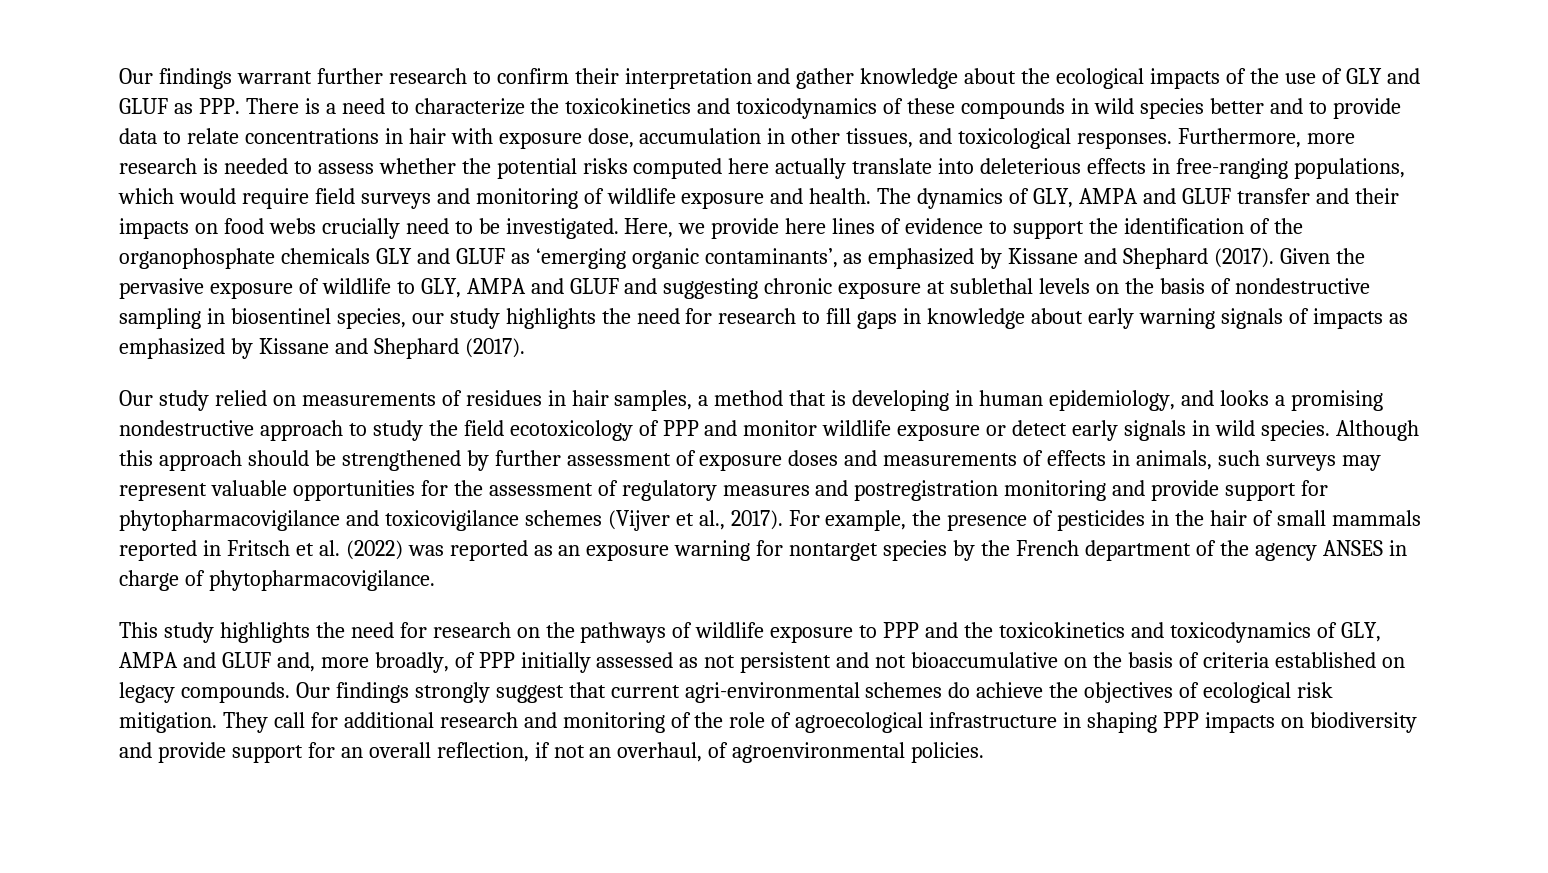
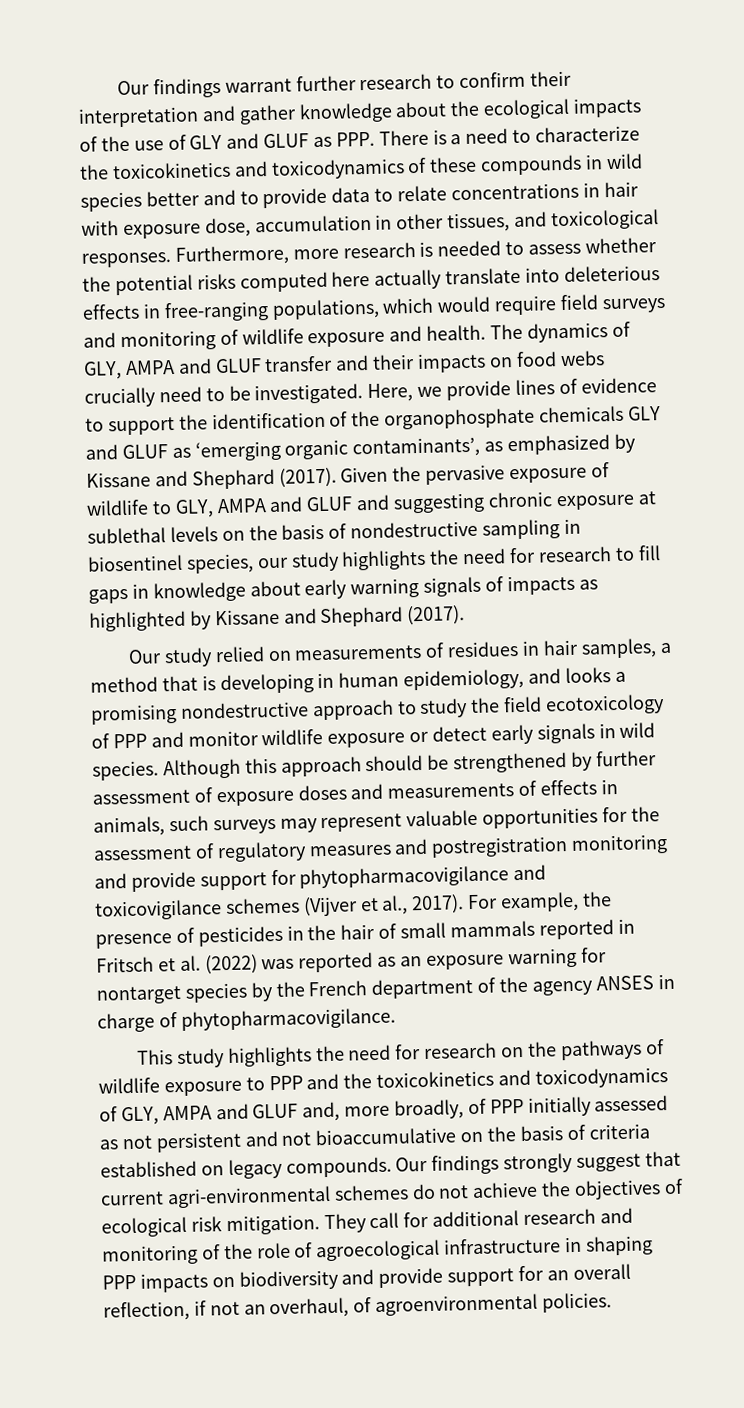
- Here, we provide here lines of evidence to support the identification of the organophosphate chemicals GLY and GLUF as ‘emerging organic contaminants’, as emphasized by Kissane and Shephard (2017).
+ Here, we provide lines of evidence to support the identification of the organophosphate chemicals GLY and GLUF as ‘emerging organic contaminants’, as emphasized by Kissane and Shephard (2017).
- Given the pervasive exposure of wildlife to GLY, AMPA and GLUF and suggesting chronic exposure at sublethal levels on the basis of nondestructive sampling in biosentinel species, our study highlights the need for research to fill gaps in knowledge about early warning signals of impacts as emphasized by Kissane and Shephard (2017).
+ Given the pervasive exposure of wildlife to GLY, AMPA and GLUF and suggesting chronic exposure at sublethal levels on the basis of nondestructive sampling in biosentinel species, our study highlights the need for research to fill gaps in knowledge about early warning signals of impacts as highlighted by Kissane and Shephard (2017).
- Our findings strongly suggest that current agri-environmental schemes do achieve the objectives of ecological risk mitigation.
+ Our findings strongly suggest that current agri-environmental schemes do not achieve the objectives of ecological risk mitigation.

